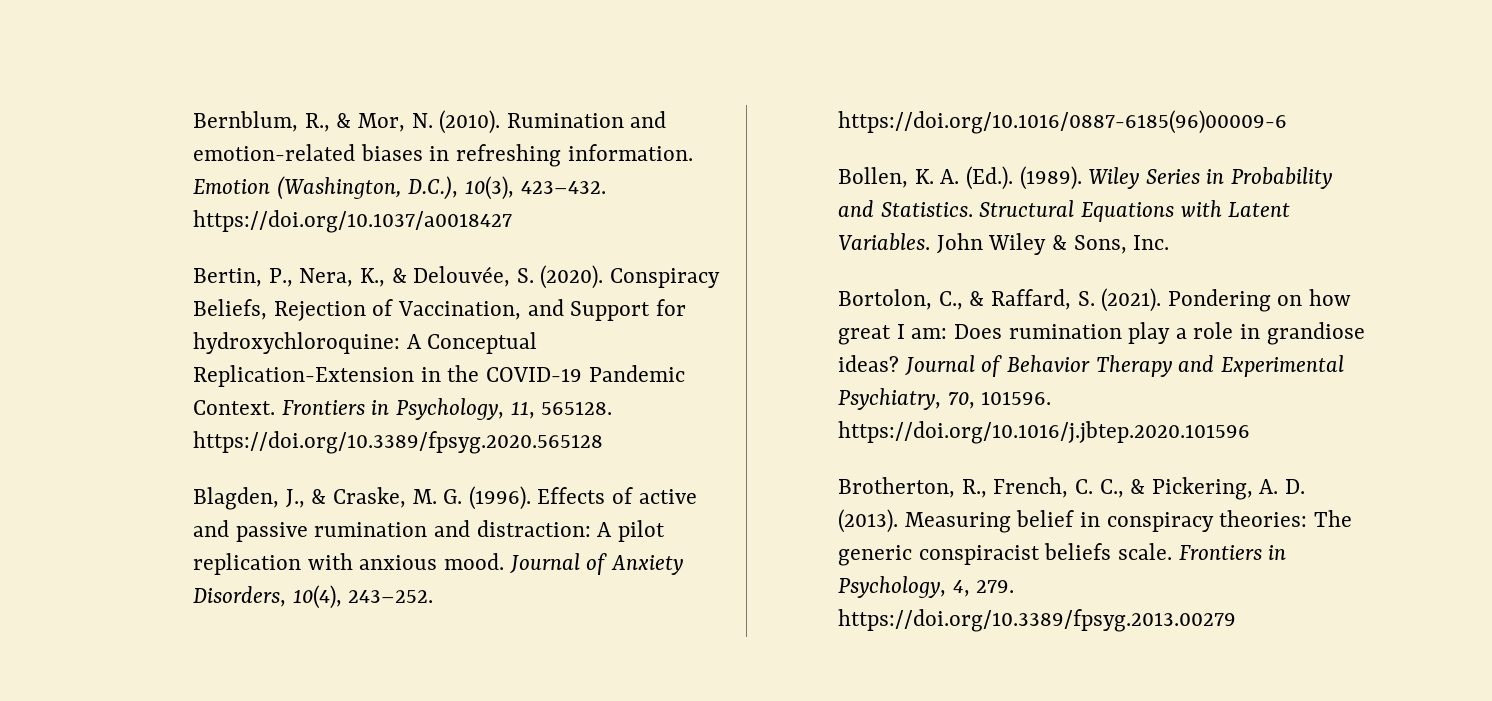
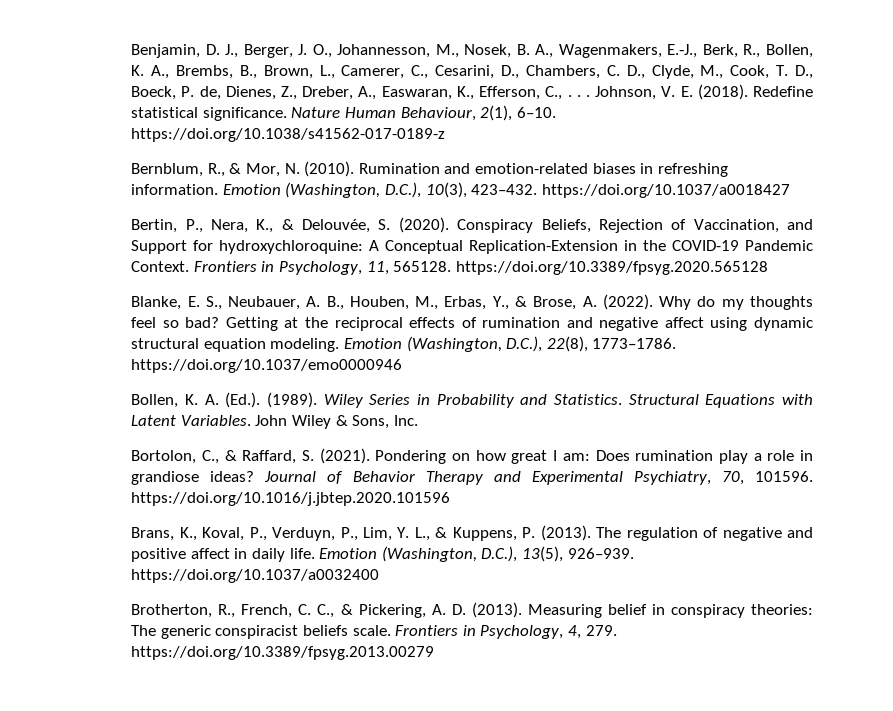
+ Benjamin, D. J., Berger, J. O., Johannesson, M., Nosek, B. A., Wagenmakers, E.‑J., Berk, R., Bollen, K. A., Brembs, B., Brown, L., Camerer, C., Cesarini, D., Chambers, C. D., Clyde, M., Cook, T. D., Boeck, P. de, Dienes, Z., Dreber, A., Easwaran, K., Efferson, C., . . . Johnson, V. E. (2018). Redefine statistical significance. Nature Human Behaviour, 2(1), 6–10. https://doi.org/10.1038/s41562-017-0189-z
- Blagden, J., & Craske, M. G. (1996). Effects of active and passive rumination and distraction: A pilot replication with anxious mood. Journal of Anxiety Disorders, 10(4), 243–252. https://doi.org/10.1016/0887-6185(96)00009-6
+ Blanke, E. S., Neubauer, A. B., Houben, M., Erbas, Y., & Brose, A. (2022). Why do my thoughts feel so bad? Getting at the reciprocal effects of rumination and negative affect using dynamic structural equation modeling. Emotion (Washington, D.C.), 22(8), 1773–1786. https://doi.org/10.1037/emo0000946
+ Brans, K., Koval, P., Verduyn, P., Lim, Y. L., & Kuppens, P. (2013). The regulation of negative and positive affect in daily life. Emotion (Washington, D.C.), 13(5), 926–939. https://doi.org/10.1037/a0032400

